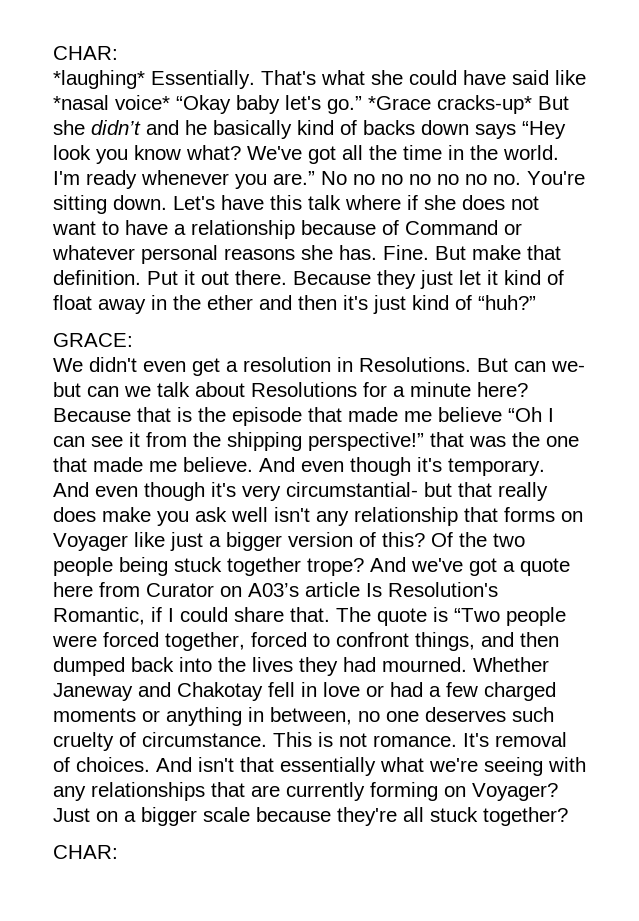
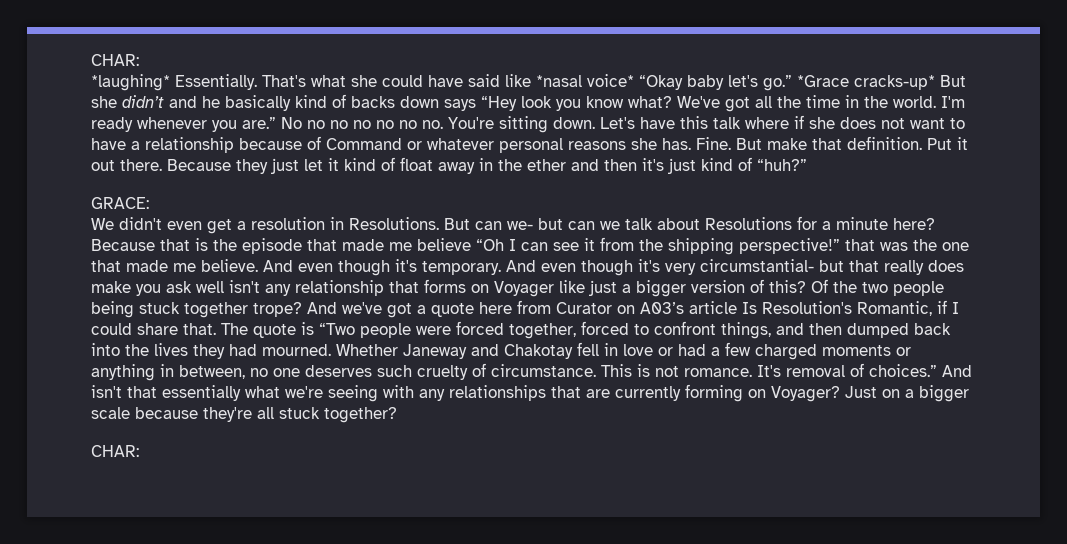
- It's removal of choices.
+ It's removal of choices.”

